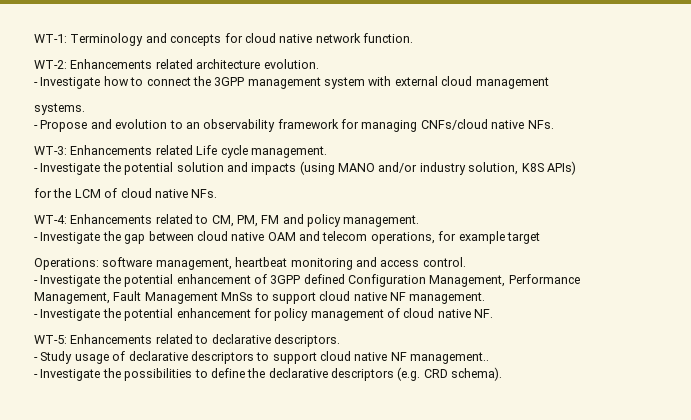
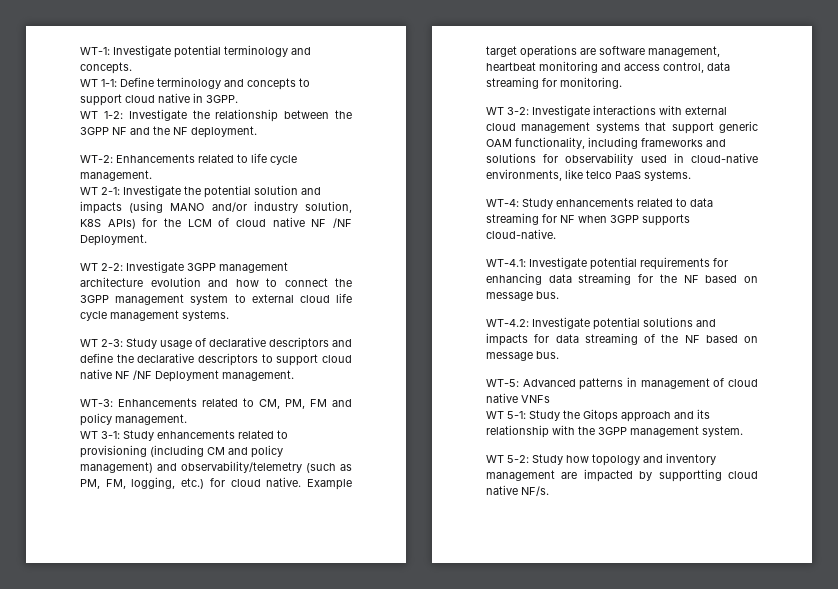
- WT-1: Terminology and concepts for cloud native network function.
- WT-2: Enhancements related architecture evolution.
- - Investigate how to connect the 3GPP management system with external cloud management
- systems.
- - Propose and evolution to an observability framework for managing CNFs/cloud native NFs.
- WT-3: Enhancements related Life cycle management.
+ WT-1: Investigate potential terminology and concepts.
+ WT 1-1: Define terminology and concepts to support cloud native in 3GPP.
+ WT 1-2: Investigate the relationship between the 3GPP NF and the NF deployment.
+ WT-2: Enhancements related to life cycle management.
- - Investigate the potential solution and impacts (using MANO and/or industry solution, K8S APIs)
- for the LCM of cloud native NFs.
- WT-4: Enhancements related to CM, PM, FM and policy management.
+ WT 2-1: Investigate the potential solution and impacts (using MANO and/or industry solution, K8S APIs) for the LCM of cloud native NF /NF Deployment.
+ WT 2-2: Investigate 3GPP management architecture evolution and how to connect the 3GPP management system to external cloud life cycle management systems.
+ WT 2-3: Study usage of declarative descriptors and define the declarative descriptors to support cloud native NF /NF Deployment management.
+ WT-3: Enhancements related to CM, PM, FM and policy management.
- - Investigate the gap between cloud native OAM and telecom operations, for example target
- Operations: software management, heartbeat monitoring and access control.
- - Investigate the potential enhancement of 3GPP defined Configuration Management, Performance
- Management, Fault Management MnSs to support cloud native NF management.
- - Investigate the potential enhancement for policy management of cloud native NF.
- WT-5: Enhancements related to declarative descriptors.
- - Study usage of declarative descriptors to support cloud native NF management..
- - Investigate the possibilities to define the declarative descriptors (e.g. CRD schema).
+ WT 3-1: Study enhancements related to provisioning (including CM and policy management) and observability/telemetry (such as PM, FM, logging, etc.) for cloud native. Example target operations are software management, heartbeat monitoring and access control, data streaming for monitoring.
+ WT 3-2: Investigate interactions with external cloud management systems that support generic OAM functionality, including frameworks and solutions for observability used in cloud-native environments, like telco PaaS systems.
+ WT-4: Study enhancements related to data streaming for NF when 3GPP supports cloud-native.
+ WT-4.1: Investigate potential requirements for enhancing data streaming for the NF based on message bus.
+ WT-4.2: Investigate potential solutions and impacts for data streaming of the NF based on message bus.
+ WT-5: Advanced patterns in management of cloud native VNFs
+ WT 5-1: Study the Gitops approach and its relationship with the 3GPP management system.
+ WT 5-2: Study how topology and inventory management are impacted by supportting cloud native NF/s.

